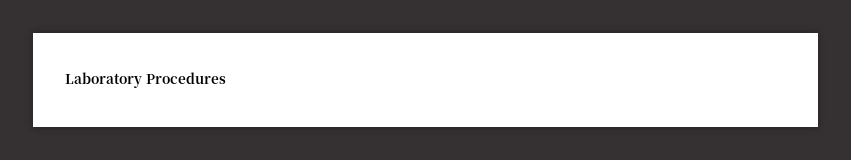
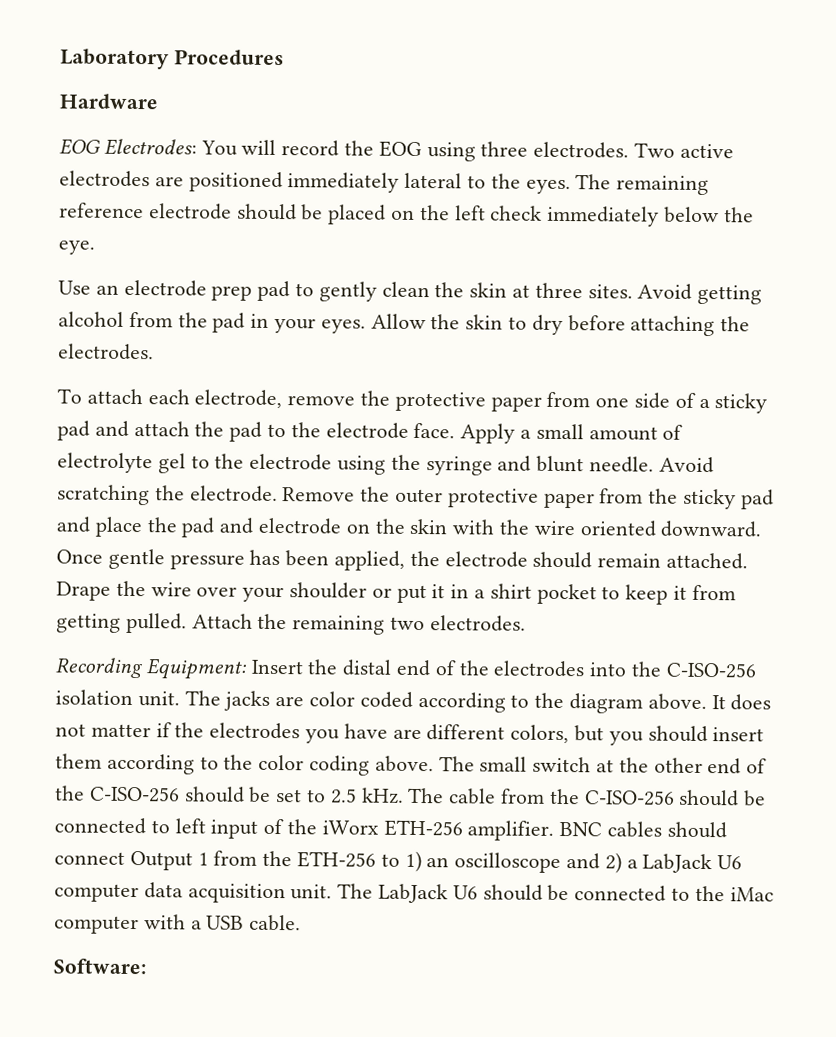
+ Hardware
+ EOG Electrodes: You will record the EOG using three electrodes. Two active electrodes are positioned immediately lateral to the eyes. The remaining reference electrode should be placed on the left check immediately below the eye.
+ Use an electrode prep pad to gently clean the skin at three sites. Avoid getting alcohol from the pad in your eyes. Allow the skin to dry before attaching the electrodes.
+ To attach each electrode, remove the protective paper from one side of a sticky pad and attach the pad to the electrode face. Apply a small amount of electrolyte gel to the electrode using the syringe and blunt needle. Avoid scratching the electrode. Remove the outer protective paper from the sticky pad and place the pad and electrode on the skin with the wire oriented downward. Once gentle pressure has been applied, the electrode should remain attached. Drape the wire over your shoulder or put it in a shirt pocket to keep it from getting pulled. Attach the remaining two electrodes.
+ Recording Equipment: Insert the distal end of the electrodes into the C-ISO-256 isolation unit. The jacks are color coded according to the diagram above. It does not matter if the electrodes you have are different colors, but you should insert them according to the color coding above. The small switch at the other end of the C-ISO-256 should be set to 2.5 kHz. The cable from the C-ISO-256 should be connected to left input of the iWorx ETH-256 amplifier. BNC cables should connect Output 1 from the ETH-256 to 1) an oscilloscope and 2) a LabJack U6 computer data acquisition unit. The LabJack U6 should be connected to the iMac computer with a USB cable.
+ Software:

